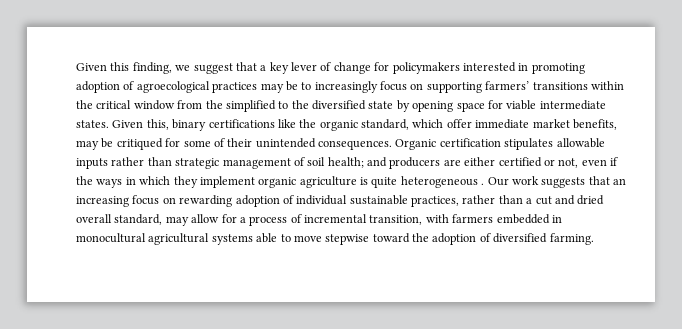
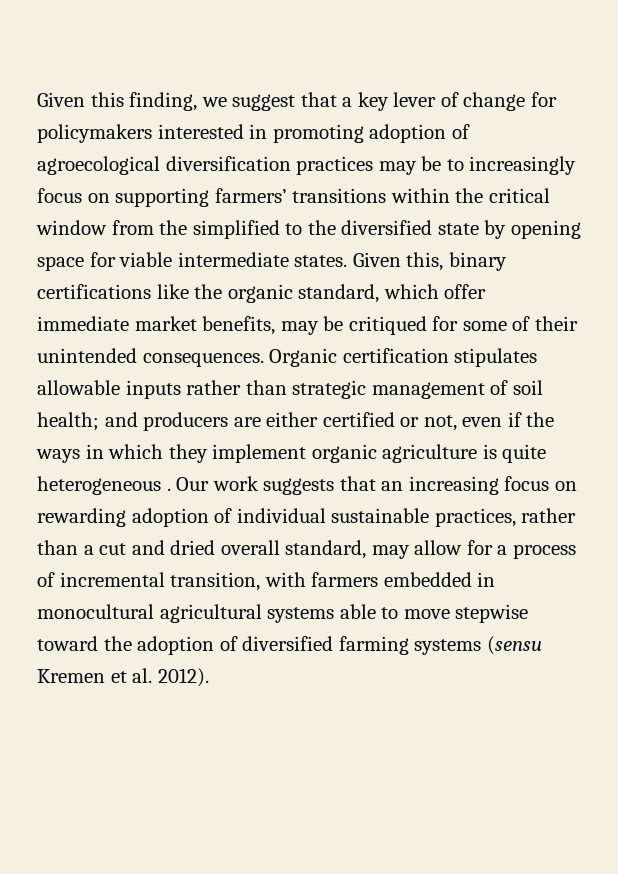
- Given this finding, we suggest that a key lever of change for policymakers interested in promoting adoption of agroecological practices may be to increasingly focus on supporting farmers’ transitions within the critical window from the simplified to the diversified state by opening space for viable intermediate states.
+ Given this finding, we suggest that a key lever of change for policymakers interested in promoting adoption of agroecological diversification practices may be to increasingly focus on supporting farmers’ transitions within the critical window from the simplified to the diversified state by opening space for viable intermediate states.
- Our work suggests that an increasing focus on rewarding adoption of individual sustainable practices, rather than a cut and dried overall standard, may allow for a process of incremental transition, with farmers embedded in monocultural agricultural systems able to move stepwise toward the adoption of diversified farming.
+ Our work suggests that an increasing focus on rewarding adoption of individual sustainable practices, rather than a cut and dried overall standard, may allow for a process of incremental transition, with farmers embedded in monocultural agricultural systems able to move stepwise toward the adoption of diversified farming systems (sensu Kremen et al. 2012).

